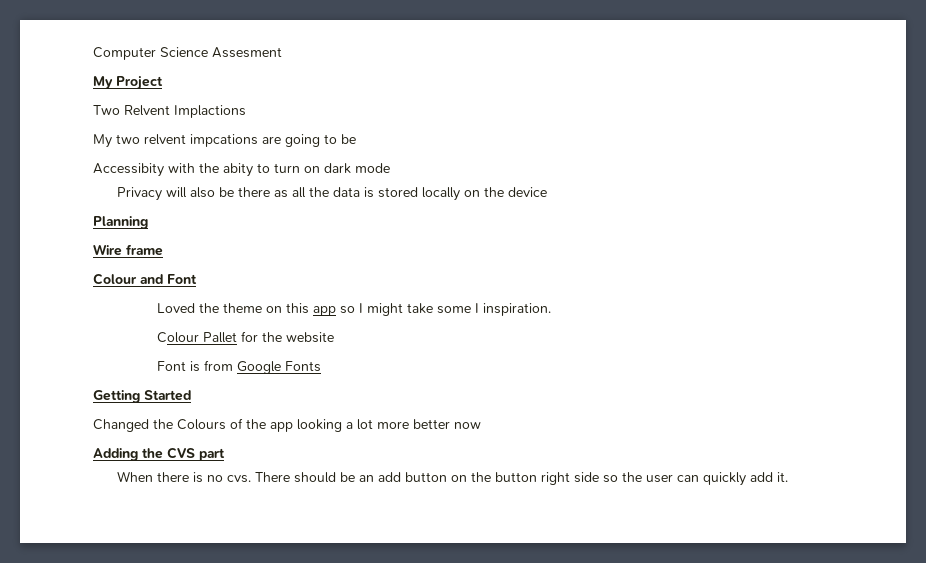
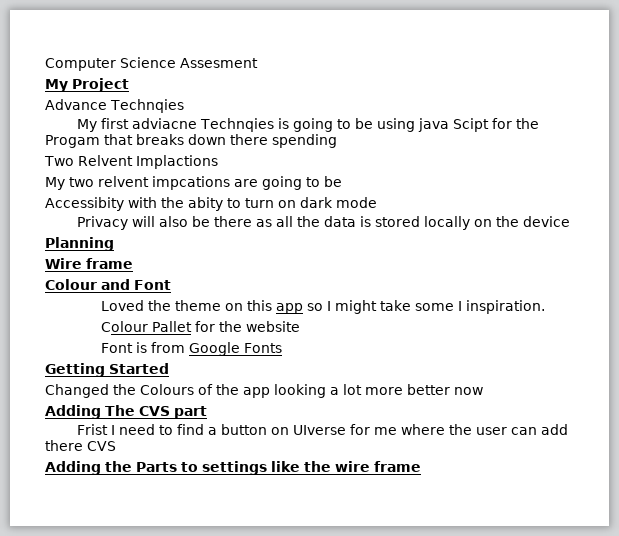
+ Advance Technqies
+ My first adviacne Technqies is going to be using java Scipt for the Progam that breaks down there spending
- Adding the CVS part
+ Adding The CVS part
- When there is no cvs. There should be an add button on the button right side so the user can quickly add it.
+ Frist I need to find a button on UIverse for me where the user can add there CVS
+ Adding the Parts to settings like the wire frame

